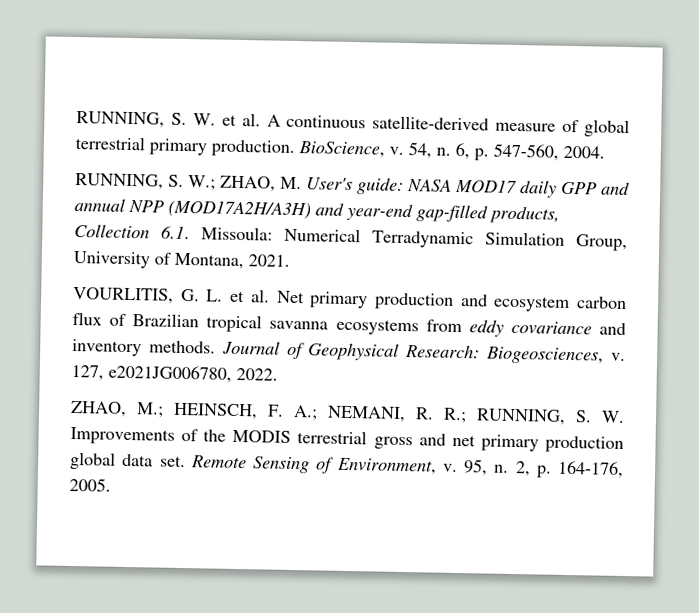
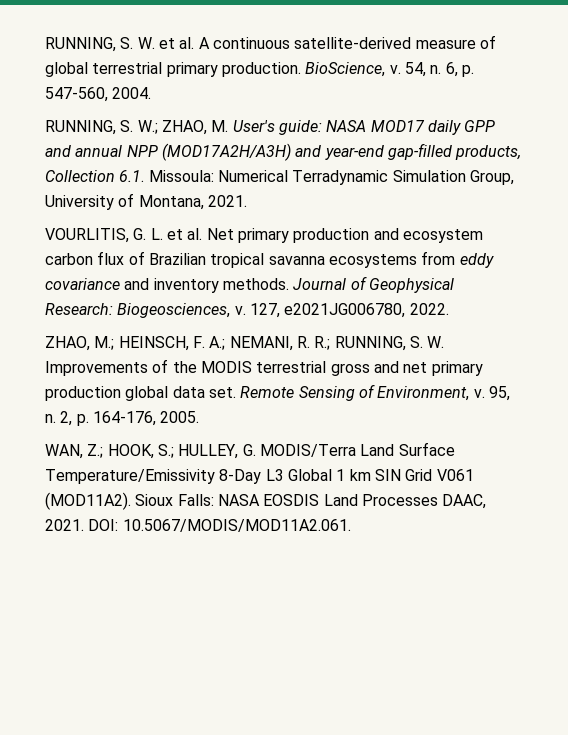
+ WAN, Z.; HOOK, S.; HULLEY, G. MODIS/Terra Land Surface Temperature/Emissivity 8-Day L3 Global 1 km SIN Grid V061 (MOD11A2). Sioux Falls: NASA EOSDIS Land Processes DAAC, 2021. DOI: 10.5067/MODIS/MOD11A2.061.

